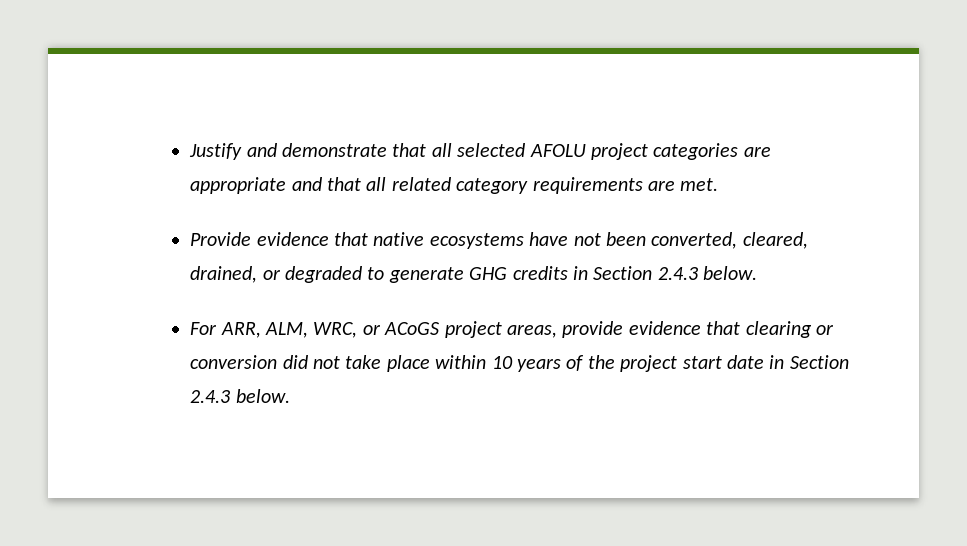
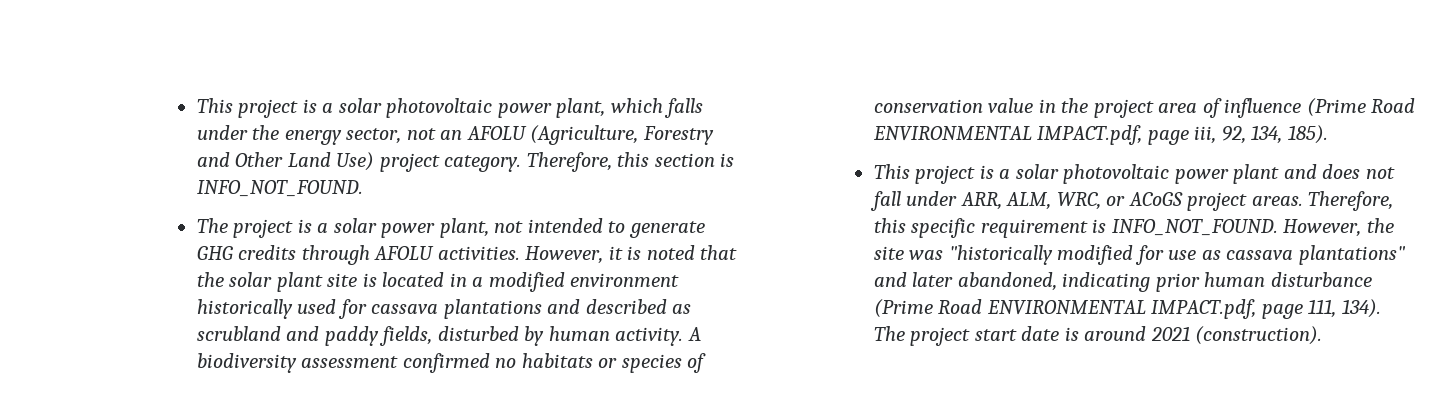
- Justify and demonstrate that all selected AFOLU project categories are appropriate and that all related category requirements are met.
- Provide evidence that native ecosystems have not been converted, cleared, drained, or degraded to generate GHG credits in Section 2.4.3 below.
- For ARR, ALM, WRC, or ACoGS project areas, provide evidence that clearing or conversion did not take place within 10 years of the project start date in Section 2.4.3 below.
+ This project is a solar photovoltaic power plant, which falls under the energy sector, not an AFOLU (Agriculture, Forestry and Other Land Use) project category. Therefore, this section is INFO_NOT_FOUND.
+ The project is a solar power plant, not intended to generate GHG credits through AFOLU activities. However, it is noted that the solar plant site is located in a modified environment historically used for cassava plantations and described as scrubland and paddy fields, disturbed by human activity. A biodiversity assessment confirmed no habitats or species of conservation value in the project area of influence (Prime Road ENVIRONMENTAL IMPACT.pdf, page iii, 92, 134, 185).
+ This project is a solar photovoltaic power plant and does not fall under ARR, ALM, WRC, or ACoGS project areas. Therefore, this specific requirement is INFO_NOT_FOUND. However, the site was "historically modified for use as cassava plantations" and later abandoned, indicating prior human disturbance (Prime Road ENVIRONMENTAL IMPACT.pdf, page 111, 134). The project start date is around 2021 (construction).

